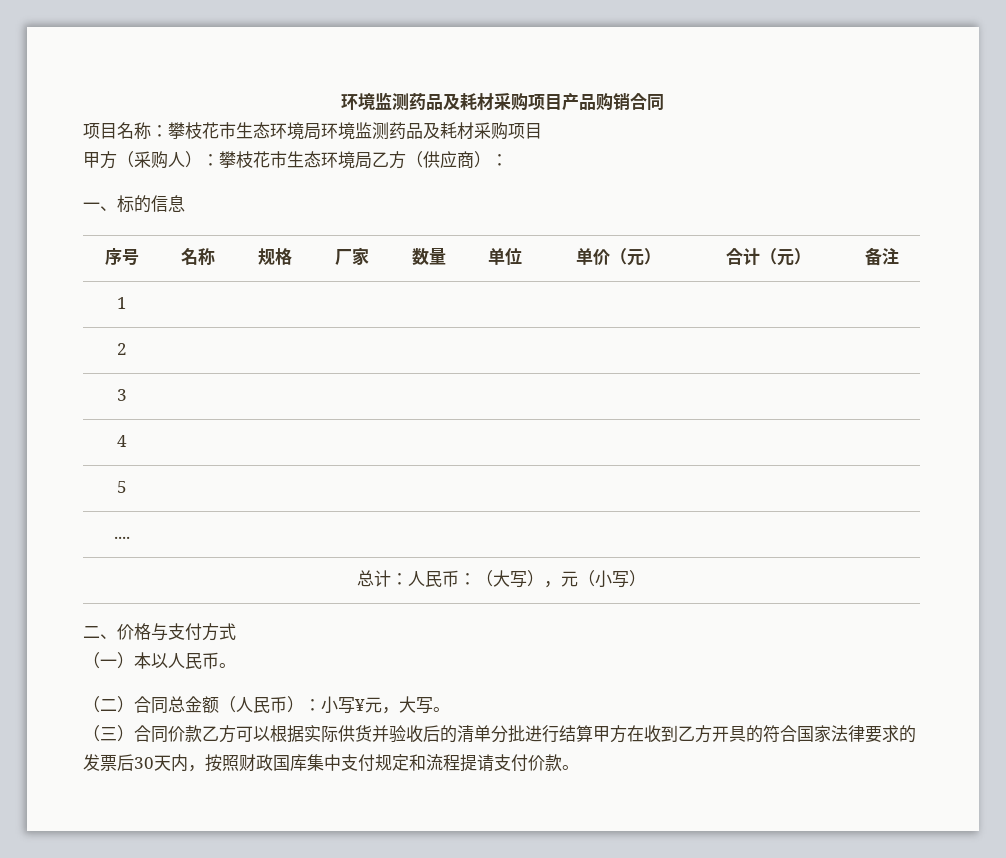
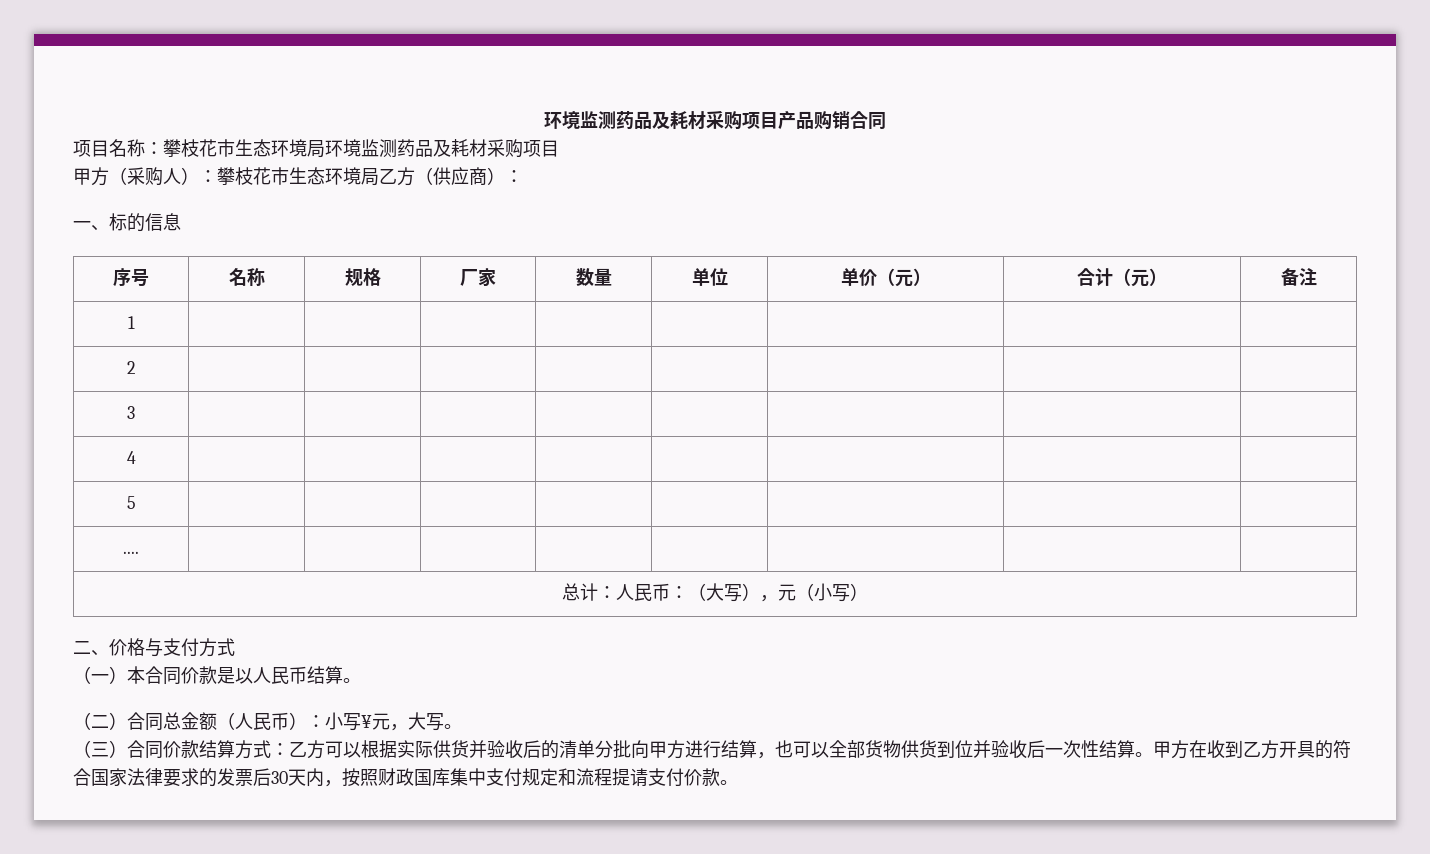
- （一）本以人民币。
+ （一）本合同价款是以人民币结算。
- （三）合同价款乙方可以根据实际供货并验收后的清单分批进行结算甲方在收到乙方开具的符合国家法律要求的发票后30天内，按照财政国库集中支付规定和流程提请支付价款。
+ （三）合同价款结算方式：乙方可以根据实际供货并验收后的清单分批向甲方进行结算，也可以全部货物供货到位并验收后一次性结算。甲方在收到乙方开具的符合国家法律要求的发票后30天内，按照财政国库集中支付规定和流程提请支付价款。

